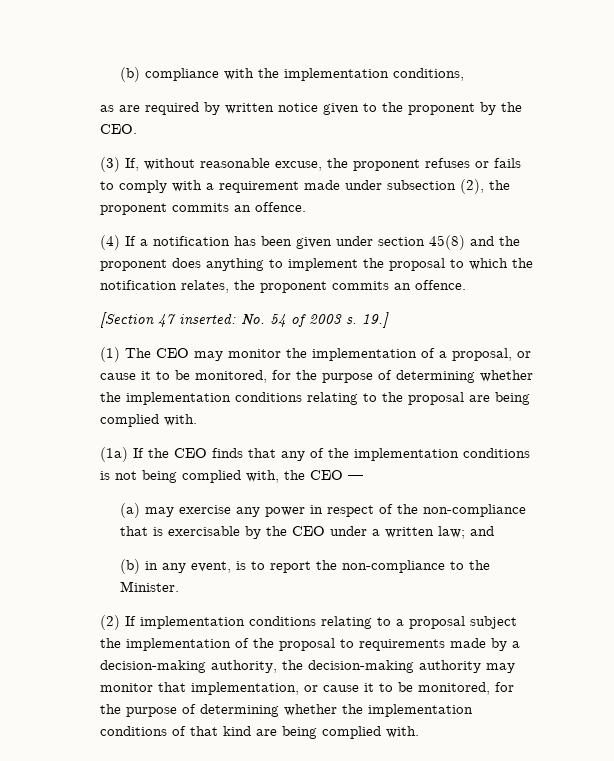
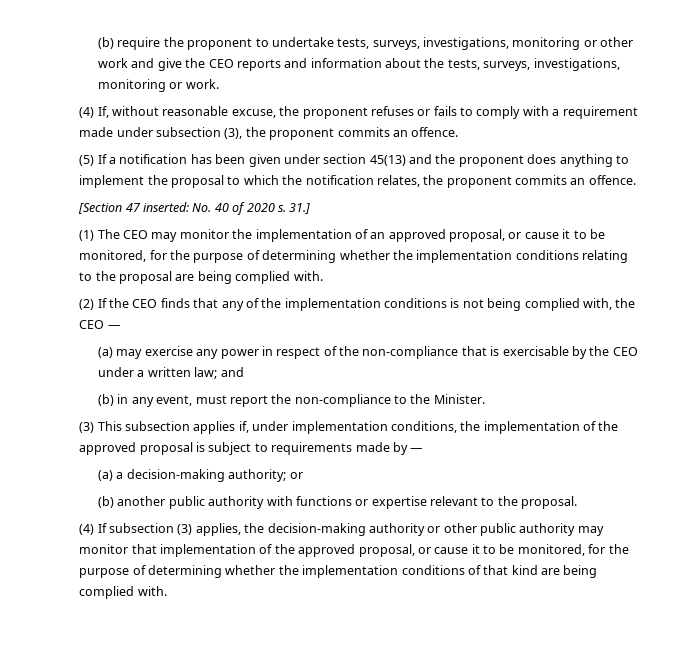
- (b) compliance with the implementation conditions,
- as are required by written notice given to the proponent by the CEO.
- (3) If, without reasonable excuse, the proponent refuses or fails to comply with a requirement made under subsection (2), the proponent commits an offence.
- (4) If a notification has been given under section 45(8) and the proponent does anything to implement the proposal to which the notification relates, the proponent commits an offence.
+ (b) require the proponent to undertake tests, surveys, investigations, monitoring or other work and give the CEO reports and information about the tests, surveys, investigations, monitoring or work.
+ (4) If, without reasonable excuse, the proponent refuses or fails to comply with a requirement made under subsection (3), the proponent commits an offence.
+ (5) If a notification has been given under section 45(13) and the proponent does anything to implement the proposal to which the notification relates, the proponent commits an offence.
- [Section 47 inserted: No. 54 of 2003 s. 19.]
+ [Section 47 inserted: No. 40 of 2020 s. 31.]
- (1) The CEO may monitor the implementation of a proposal, or cause it to be monitored, for the purpose of determining whether the implementation conditions relating to the proposal are being complied with.
+ (1) The CEO may monitor the implementation of an approved proposal, or cause it to be monitored, for the purpose of determining whether the implementation conditions relating to the proposal are being complied with.
- (1a) If the CEO finds that any of the implementation conditions is not being complied with, the CEO —
+ (2) If the CEO finds that any of the implementation conditions is not being complied with, the CEO —
- (b) in any event, is to report the non-compliance to the Minister.
+ (b) in any event, must report the non-compliance to the Minister.
- (2) If implementation conditions relating to a proposal subject the implementation of the proposal to requirements made by a decision-making authority, the decision-making authority may monitor that implementation, or cause it to be monitored, for the purpose of determining whether the implementation conditions of that kind are being complied with.
+ (3) This subsection applies if, under implementation conditions, the implementation of the approved proposal is subject to requirements made by —
+ (a) a decision-making authority; or
+ (b) another public authority with functions or expertise relevant to the proposal.
+ (4) If subsection (3) applies, the decision-making authority or other public authority may monitor that implementation of the approved proposal, or cause it to be monitored, for the purpose of determining whether the implementation conditions of that kind are being complied with.

